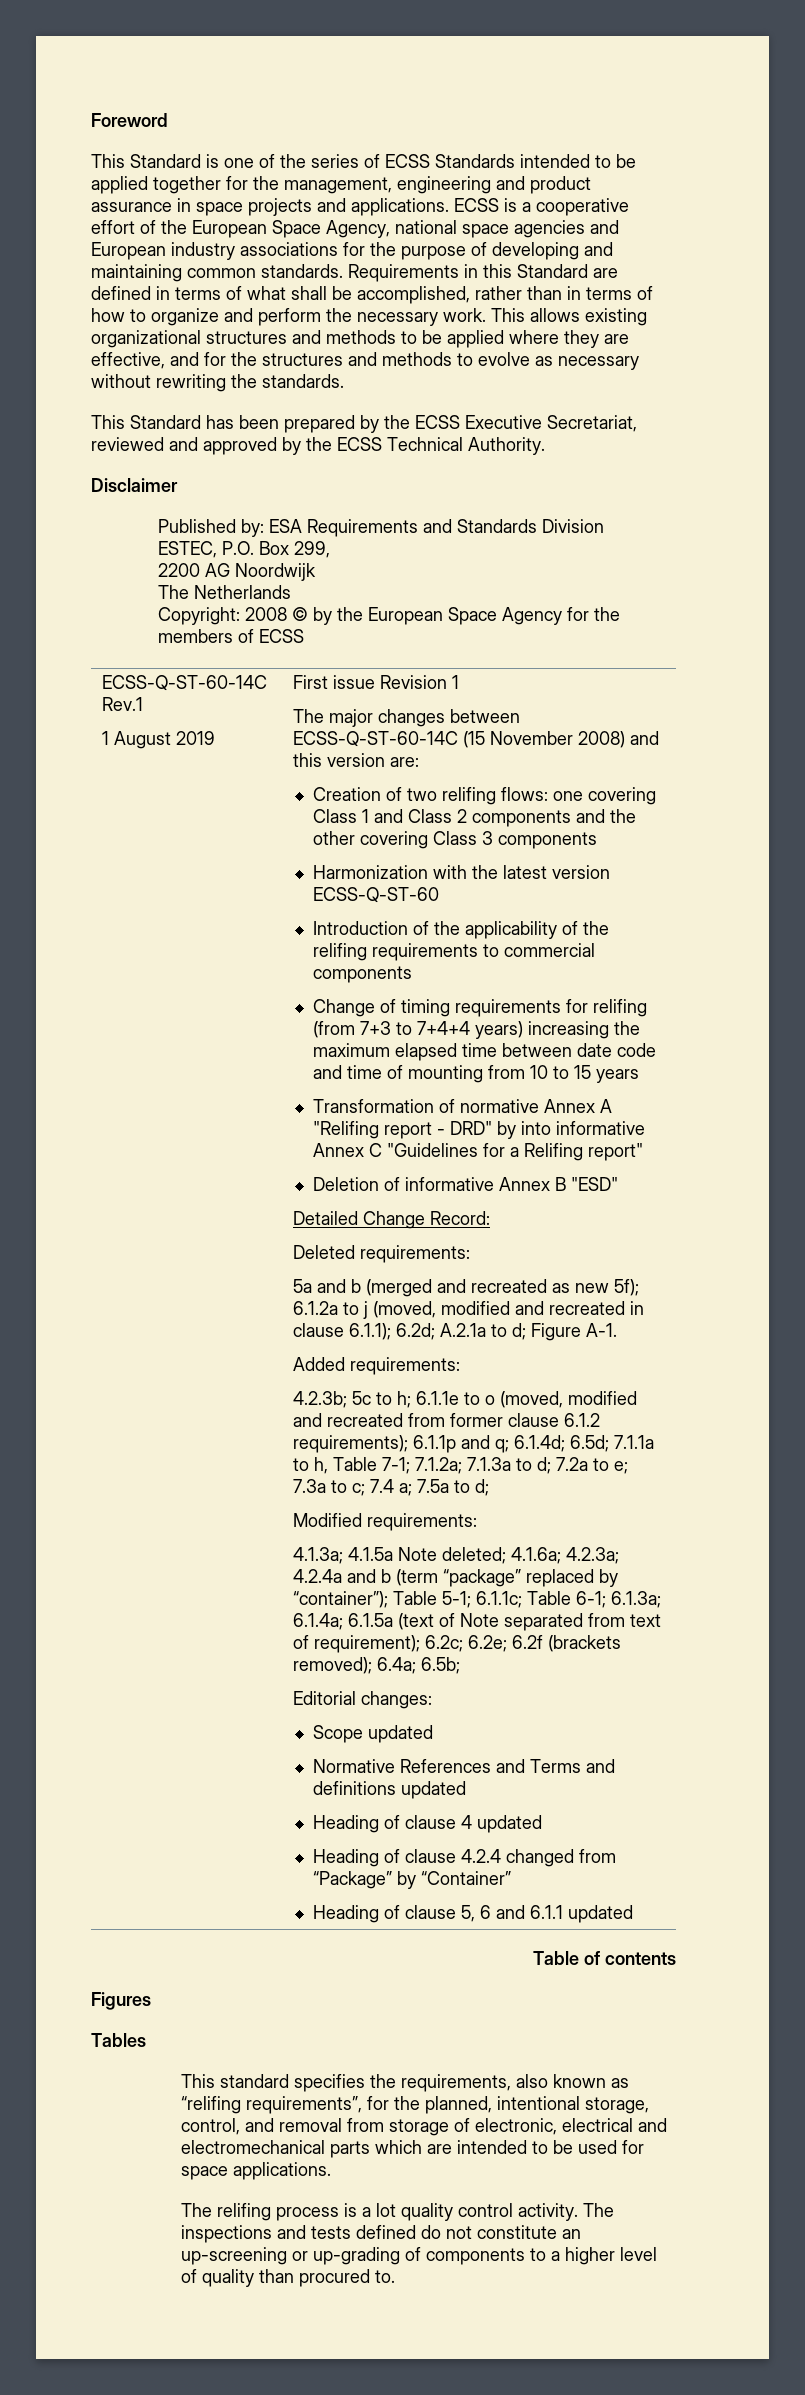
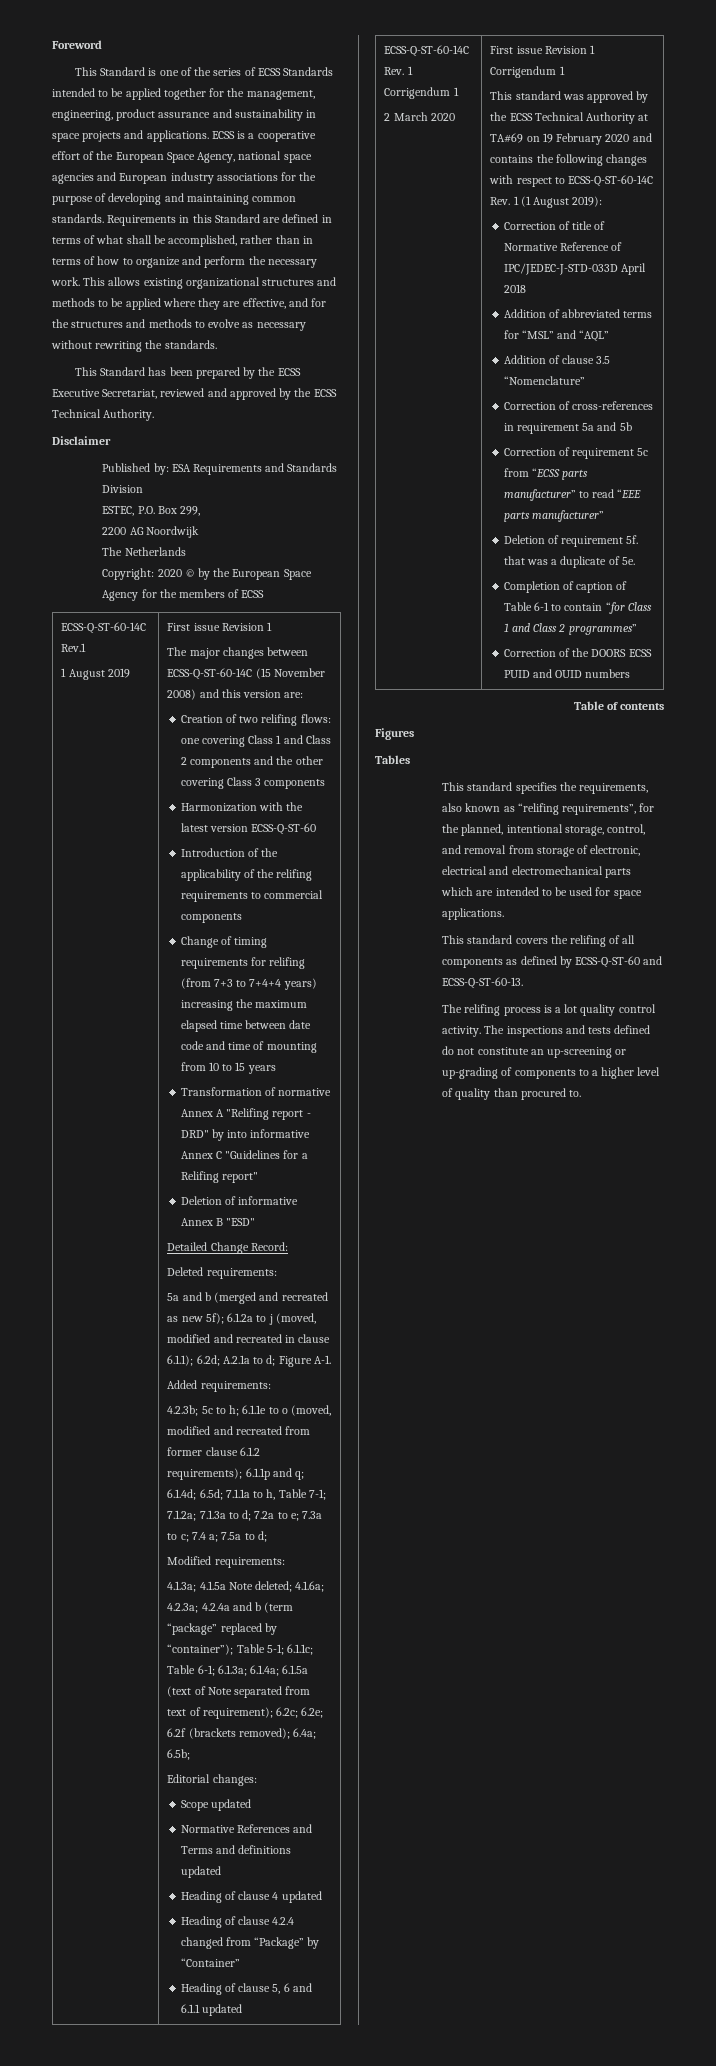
- This Standard is one of the series of ECSS Standards intended to be applied together for the management, engineering and product assurance in space projects and applications.
+ This Standard is one of the series of ECSS Standards intended to be applied together for the management, engineering, product assurance and sustainability in space projects and applications.
- Copyright: 2008 © by the European Space Agency for the members of ECSS
+ Copyright: 2020 © by the European Space Agency for the members of ECSS
+ ECSS-Q-ST-60-14C Rev. 1 Corrigendum 1
+ 2 March 2020 | First issue Revision 1 Corrigendum 1
+ This standard was approved by the ECSS Technical Authority at TA#69 on 19 February 2020 and contains the following changes with respect to ECSS-Q-ST-60-14C Rev. 1 (1 August 2019):
+ Correction of title of Normative Reference of IPC/JEDEC-J-STD-033D April 2018
+ Addition of abbreviated terms for “MSL” and “AQL”
+ Addition of clause 3.5 “Nomenclature”
+ Correction of cross-references in requirement 5a and 5b
+ Correction of requirement 5c from “ECSS parts manufacturer” to read “EEE parts manufacturer”
+ Deletion of requirement 5f. that was a duplicate of 5e.
+ Completion of caption of Table 6-1 to contain “for Class 1 and Class 2 programmes”
+ Correction of the DOORS ECSS PUID and OUID numbers
+ This standard covers the relifing of all components as defined by ECSS-Q-ST-60 and ECSS-Q-ST-60-13.

